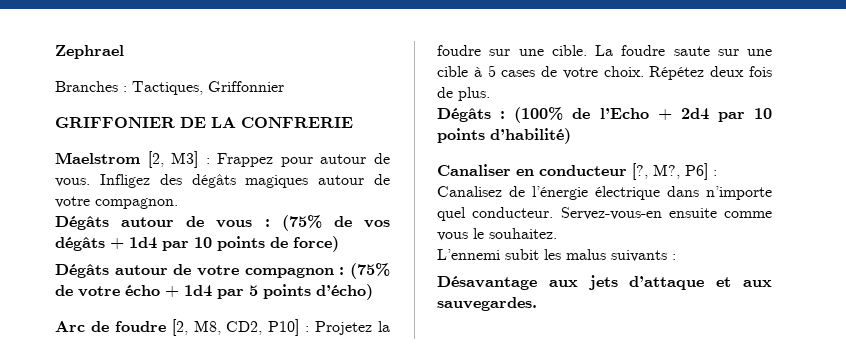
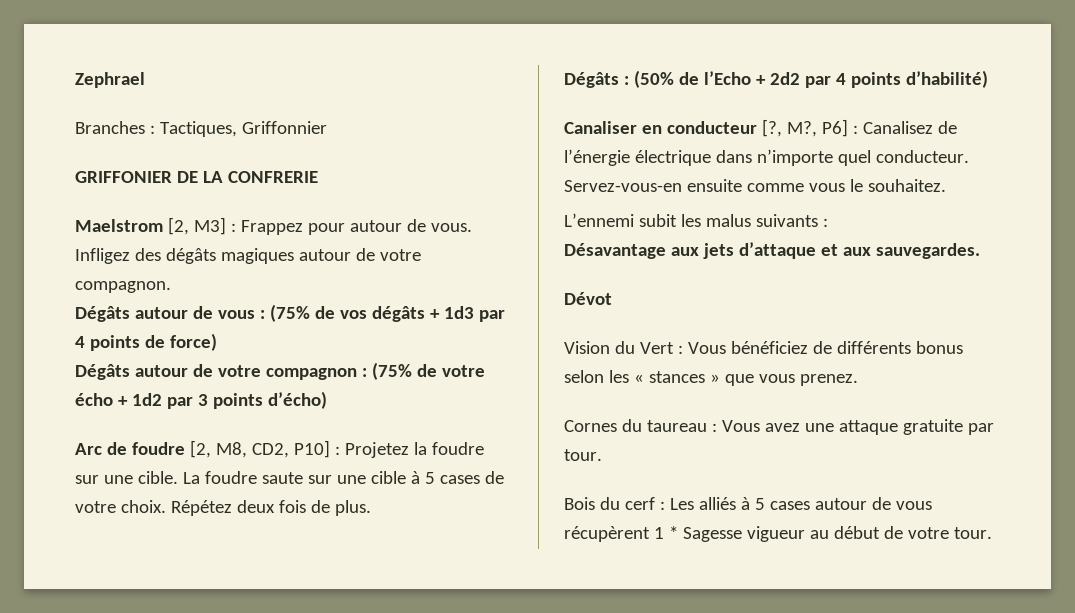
- Dégâts autour de vous : (75% de vos dégâts + 1d4 par 10 points de force)
+ Dégâts autour de vous : (75% de vos dégâts + 1d3 par 4 points de force)
- Dégâts autour de votre compagnon : (75% de votre écho + 1d4 par 5 points d’écho)
+ Dégâts autour de votre compagnon : (75% de votre écho + 1d2 par 3 points d’écho)
- Dégâts : (100% de l’Echo + 2d4 par 10 points d’habilité)
+ Dégâts : (50% de l’Echo + 2d2 par 4 points d’habilité)
+ Dévot
+ Vision du Vert : Vous bénéficiez de différents bonus selon les « stances » que vous prenez.
+ Cornes du taureau : Vous avez une attaque gratuite par tour.
+ Bois du cerf : Les alliés à 5 cases autour de vous récupèrent 1 * Sagesse vigueur au début de votre tour.

